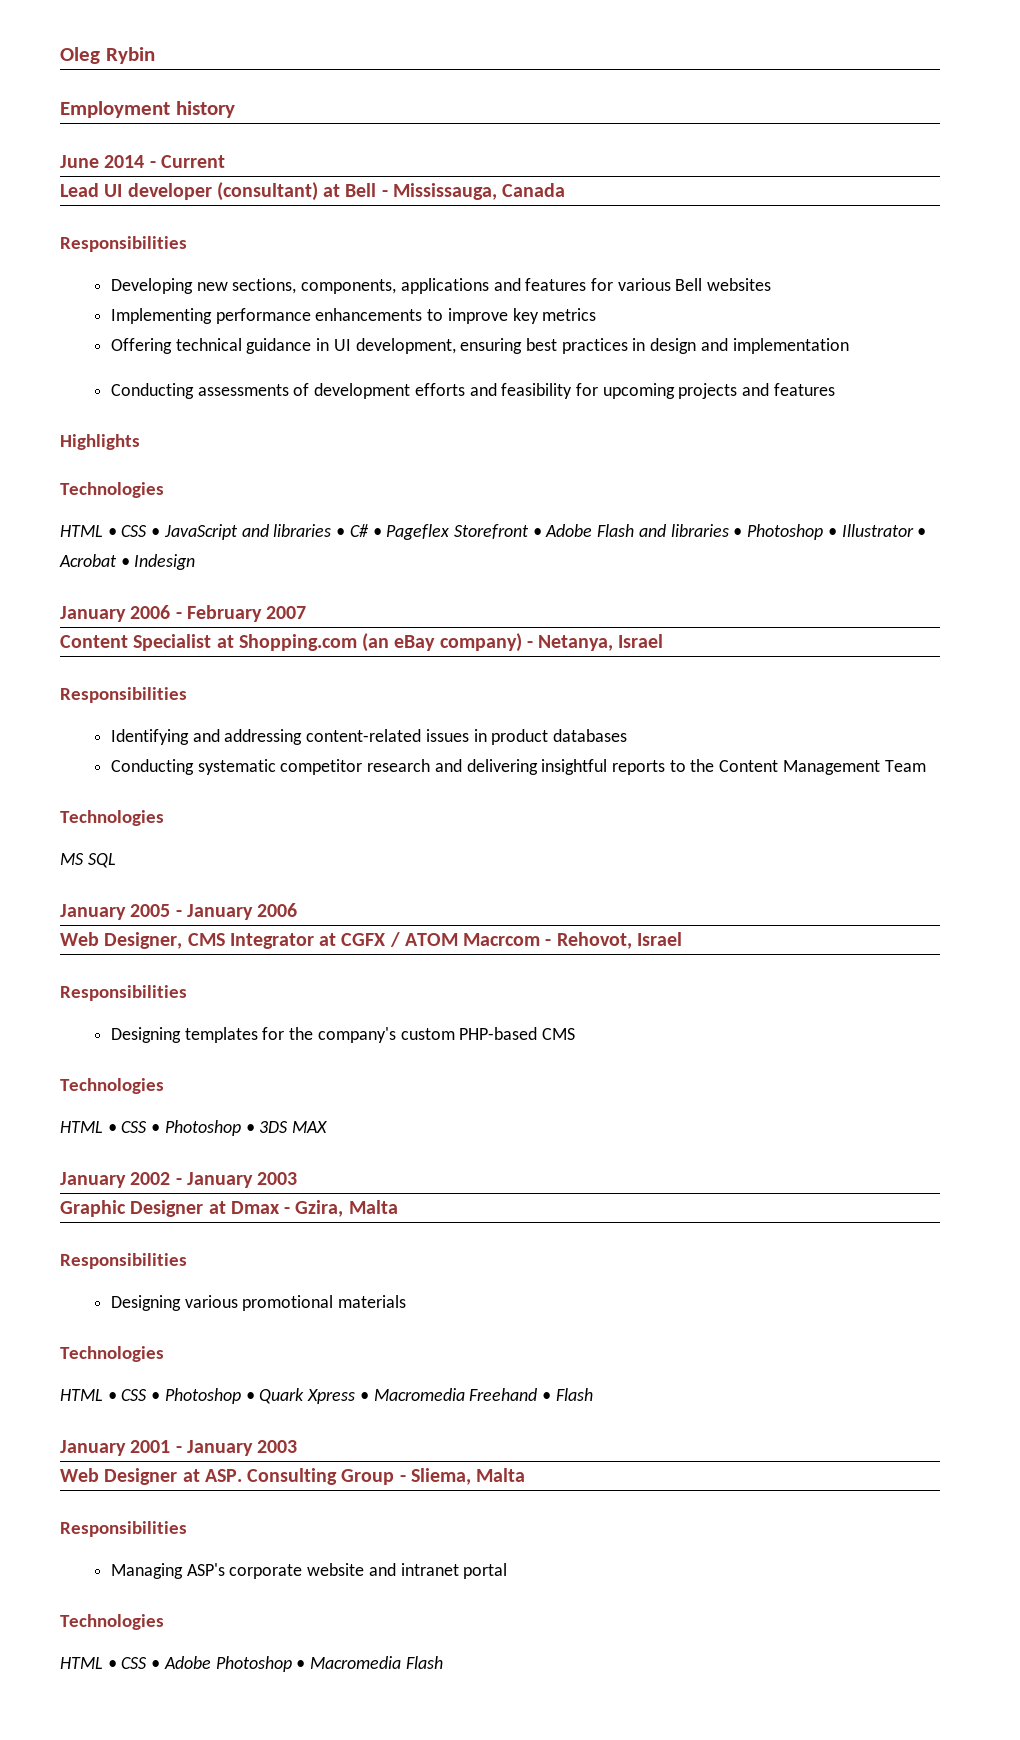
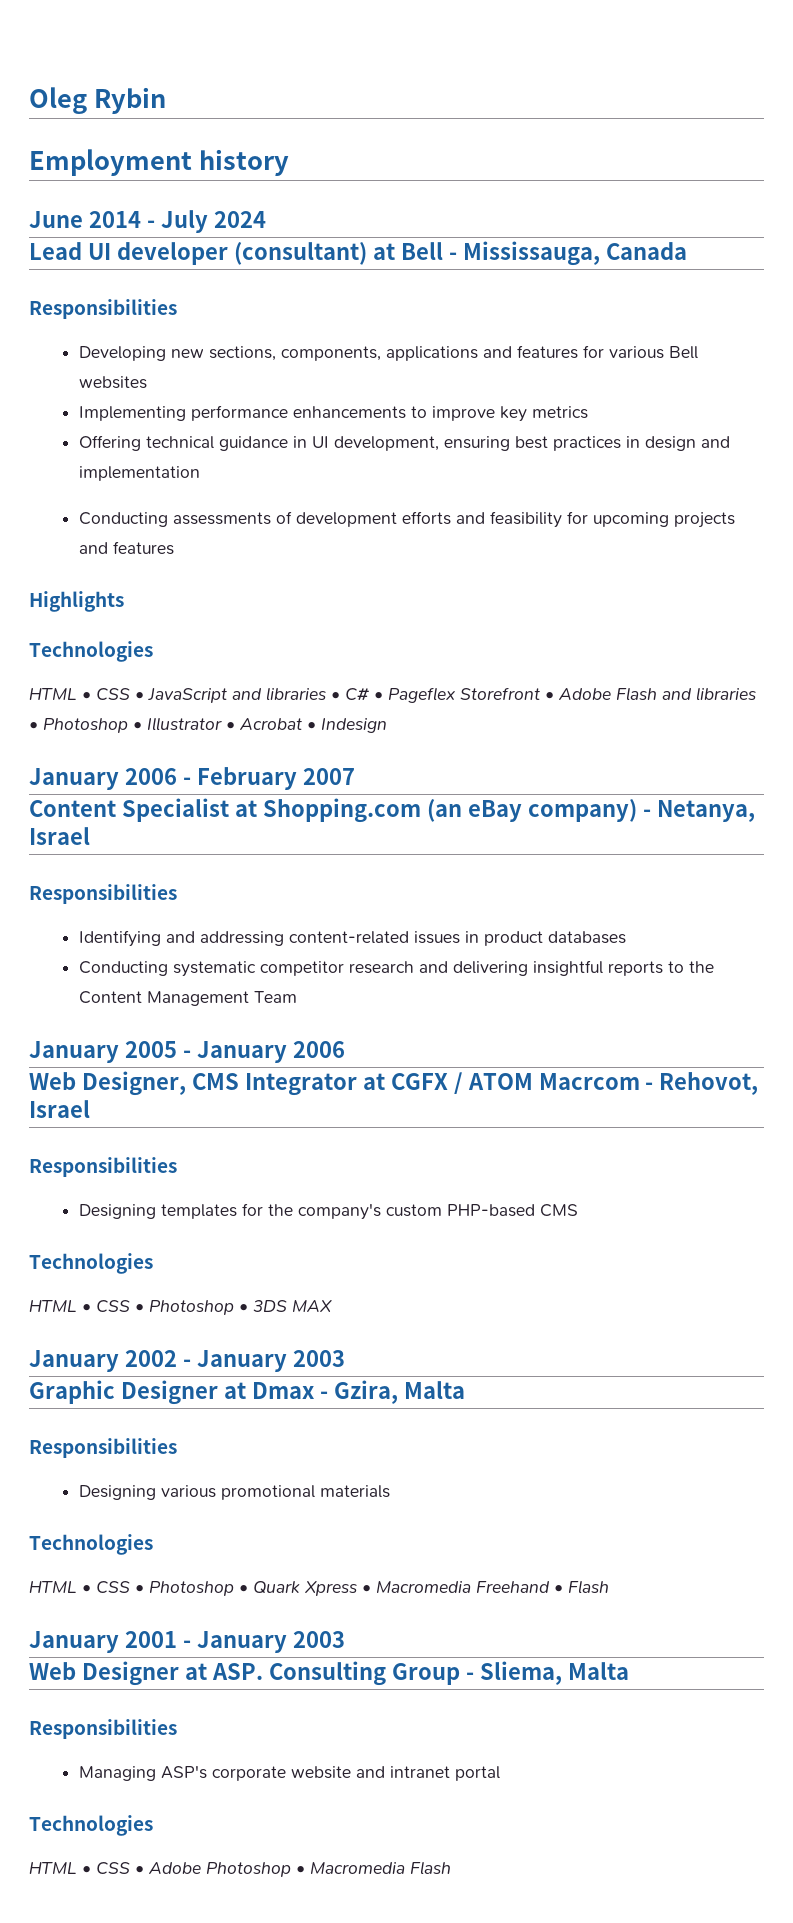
- June 2014 - Current
+ June 2014 - July 2024
  Conducting systematic competitor research and delivering insightful reports to the Content Management Team
- Technologies
- MS SQL

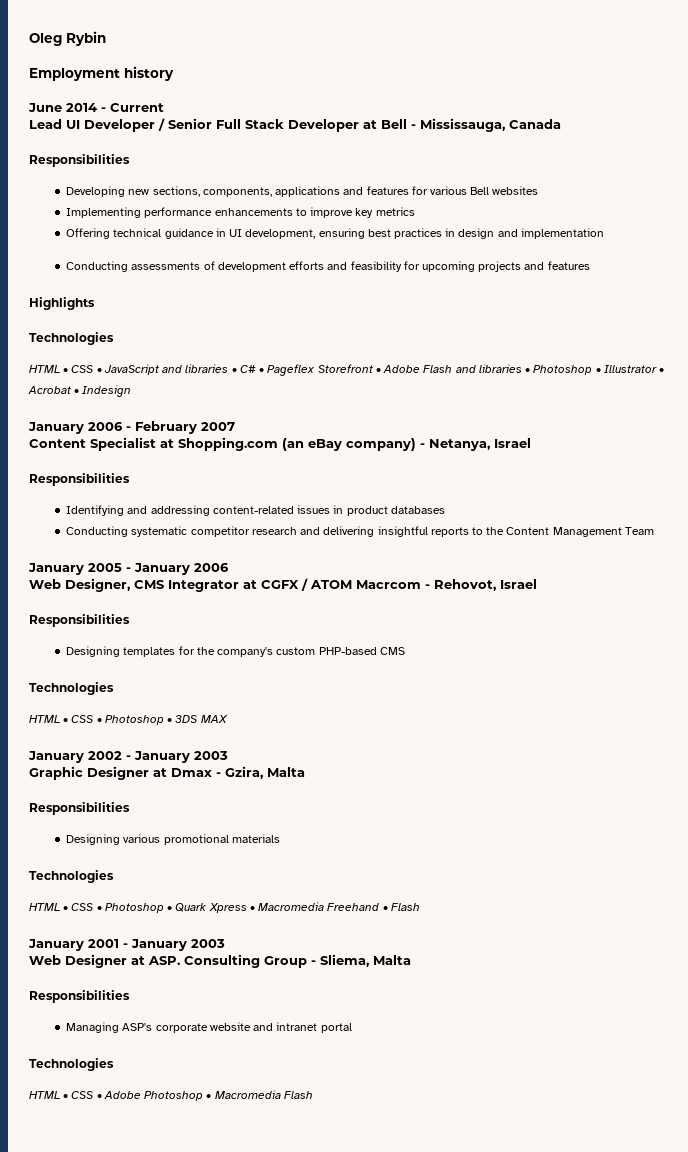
- June 2014 - July 2024
+ June 2014 - Current
- Lead UI developer (consultant) at Bell - Mississauga, Canada
+ Lead UI Developer / Senior Full Stack Developer at Bell - Mississauga, Canada

